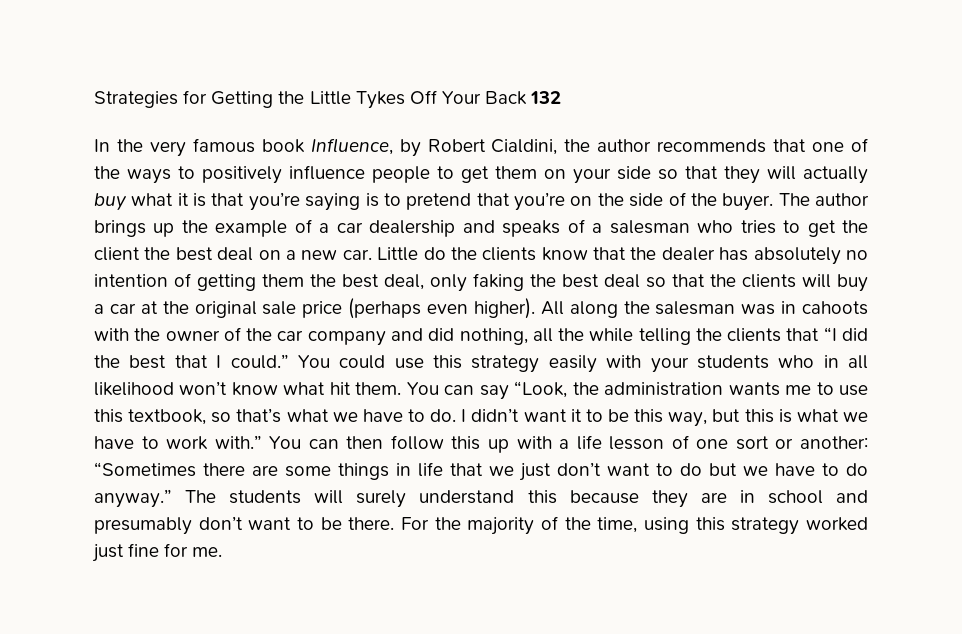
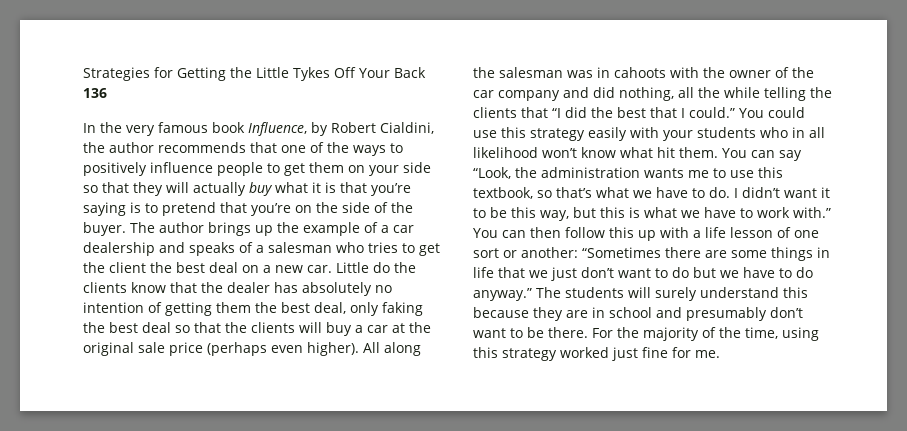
- Strategies for Getting the Little Tykes Off Your Back 132
+ Strategies for Getting the Little Tykes Off Your Back 136

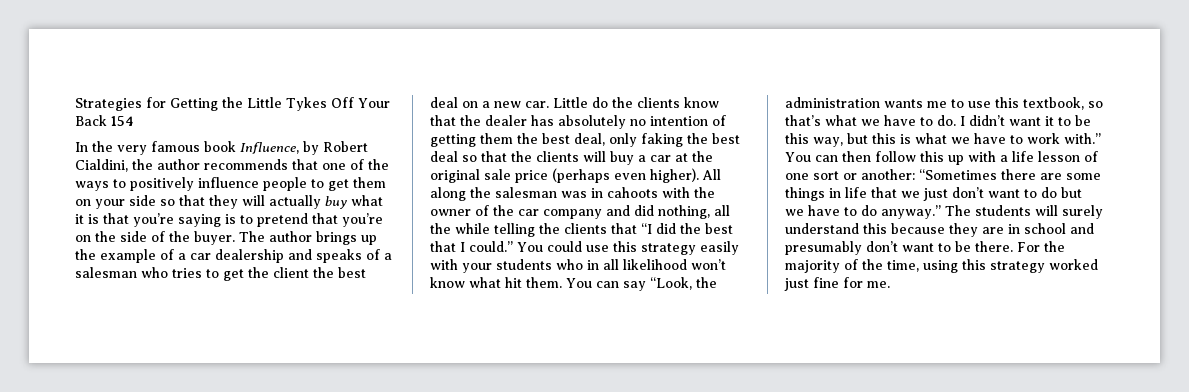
- Strategies for Getting the Little Tykes Off Your Back 136
+ Strategies for Getting the Little Tykes Off Your Back 154

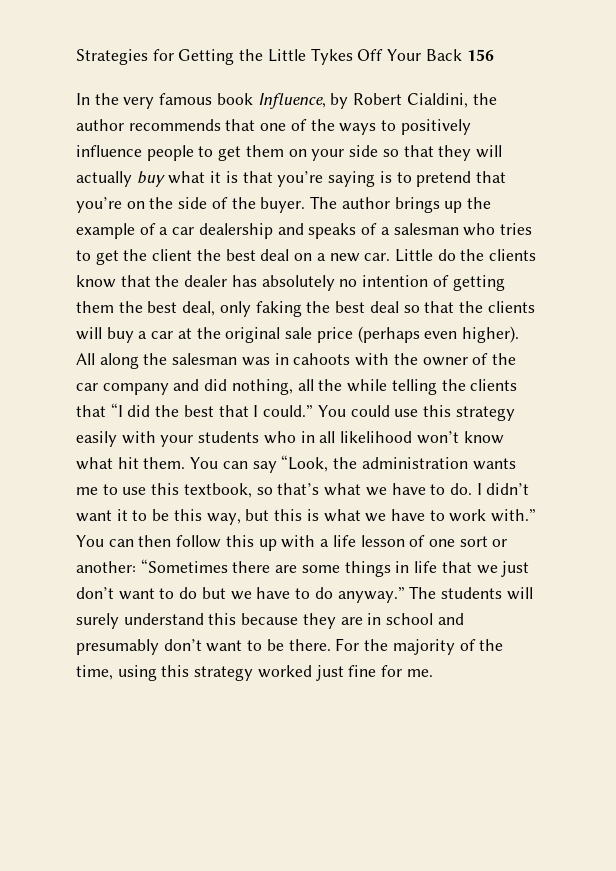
- Strategies for Getting the Little Tykes Off Your Back 154
+ Strategies for Getting the Little Tykes Off Your Back 156

